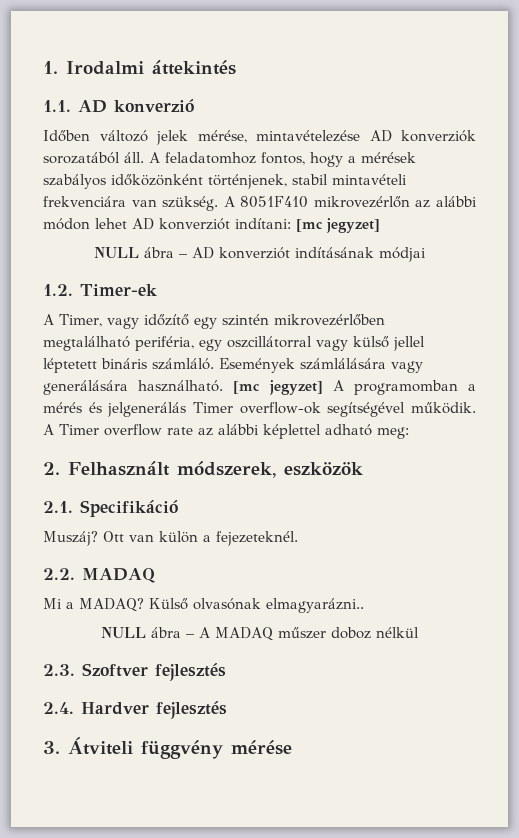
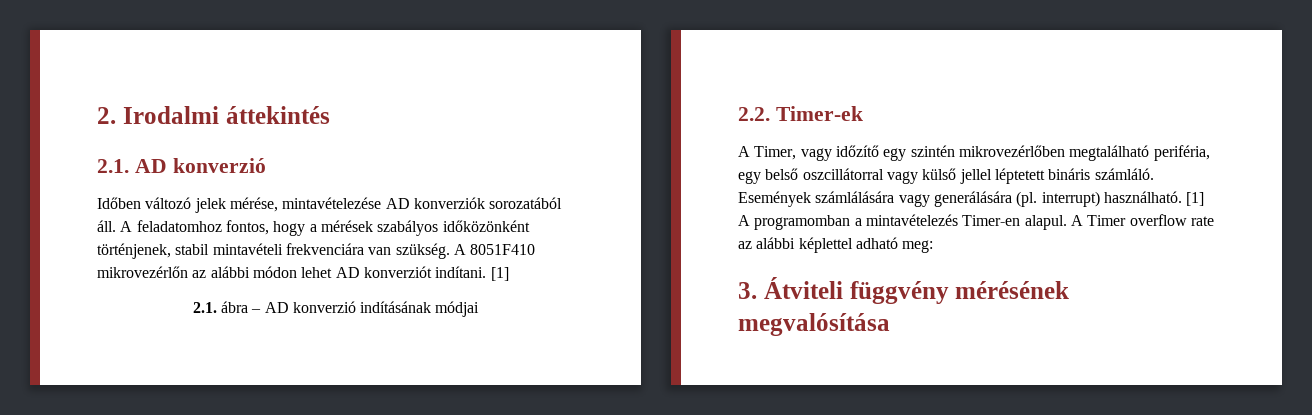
- 1. Irodalmi áttekintés
+ 2. Irodalmi áttekintés
- 1.1. AD konverzió
+ 2.1. AD konverzió
- A 8051F410 mikrovezérlőn az alábbi módon lehet AD konverziót indítani: [mc jegyzet]
- NULL ábra – AD konverziót indításának módjai
+ A 8051F410 mikrovezérlőn az alábbi módon lehet AD konverziót indítani. [1]
+ 2.1. ábra – AD konverzió indításának módjai
- 1.2. Timer-ek
+ 2.2. Timer-ek
- A Timer, vagy időzítő egy szintén mikrovezérlőben megtalálható periféria, egy oszcillátorral vagy külső jellel léptetett bináris számláló.
+ A Timer, vagy időzítő egy szintén mikrovezérlőben megtalálható periféria, egy belső oszcillátorral vagy külső jellel léptetett bináris számláló.
- Események számlálására vagy generálására használható. [mc jegyzet] A programomban a mérés és jelgenerálás Timer overflow-ok segítségével működik.
+ Események számlálására vagy generálására (pl. interrupt) használható. [1] A programomban a mintavételezés Timer-en alapul.
- 2. Felhasznált módszerek, eszközök
- 2.1. Specifikáció
- Muszáj? Ott van külön a fejezeteknél.
- 2.2. MADAQ
- Mi a MADAQ? Külső olvasónak elmagyarázni..
- NULL ábra – A MADAQ műszer doboz nélkül
- 2.3. Szoftver fejlesztés
- 2.4. Hardver fejlesztés
- 3. Átviteli függvény mérése
+ 3. Átviteli függvény mérésének megvalósítása

